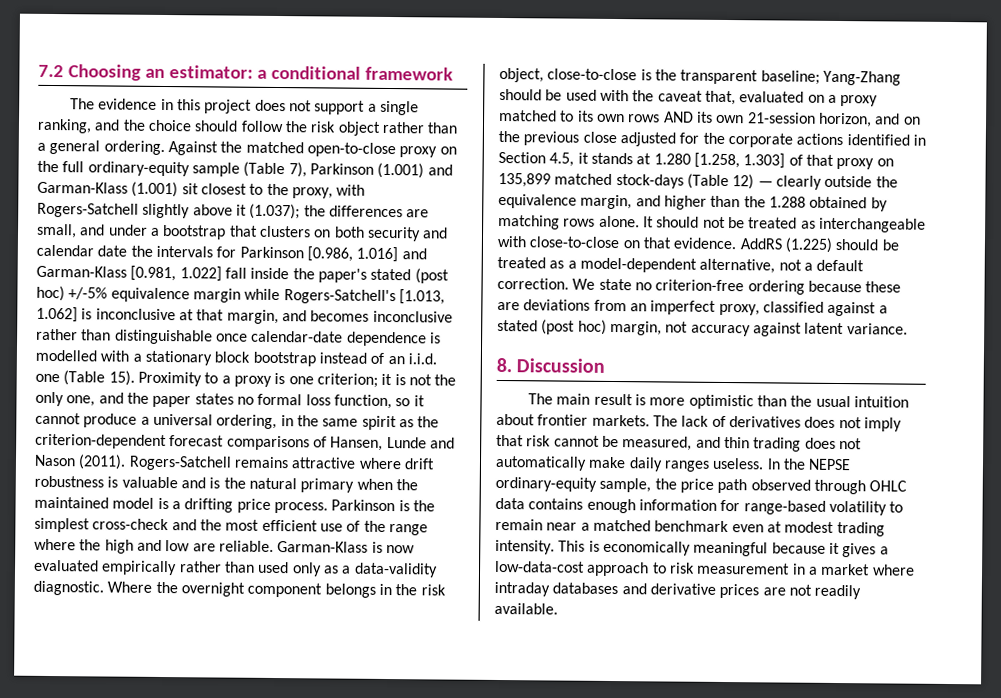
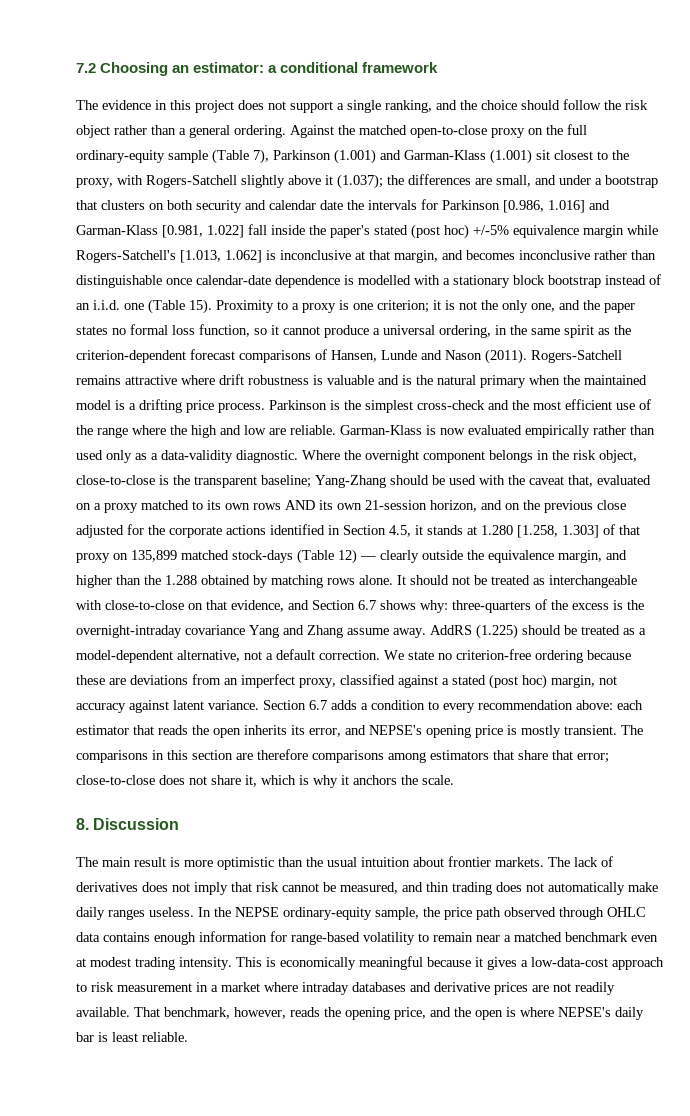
- It should not be treated as interchangeable with close-to-close on that evidence.
+ It should not be treated as interchangeable with close-to-close on that evidence, and Section 6.7 shows why: three-quarters of the excess is the overnight-intraday covariance Yang and Zhang assume away.
+ Section 6.7 adds a condition to every recommendation above: each estimator that reads the open inherits its error, and NEPSE's opening price is mostly transient. The comparisons in this section are therefore comparisons among estimators that share that error; close-to-close does not share it, which is why it anchors the scale.
+ That benchmark, however, reads the opening price, and the open is where NEPSE's daily bar is least reliable.

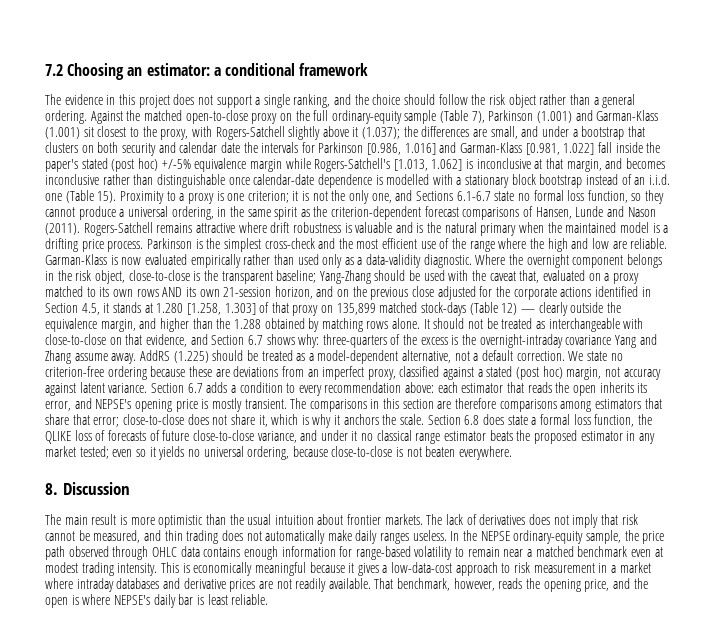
- Proximity to a proxy is one criterion; it is not the only one, and the paper states no formal loss function, so it cannot produce a universal ordering, in the same spirit as the criterion-dependent forecast comparisons of Hansen, Lunde and Nason (2011).
+ Proximity to a proxy is one criterion; it is not the only one, and Sections 6.1-6.7 state no formal loss function, so they cannot produce a universal ordering, in the same spirit as the criterion-dependent forecast comparisons of Hansen, Lunde and Nason (2011).
+ Section 6.8 does state a formal loss function, the QLIKE loss of forecasts of future close-to-close variance, and under it no classical range estimator beats the proposed estimator in any market tested; even so it yields no universal ordering, because close-to-close is not beaten everywhere.

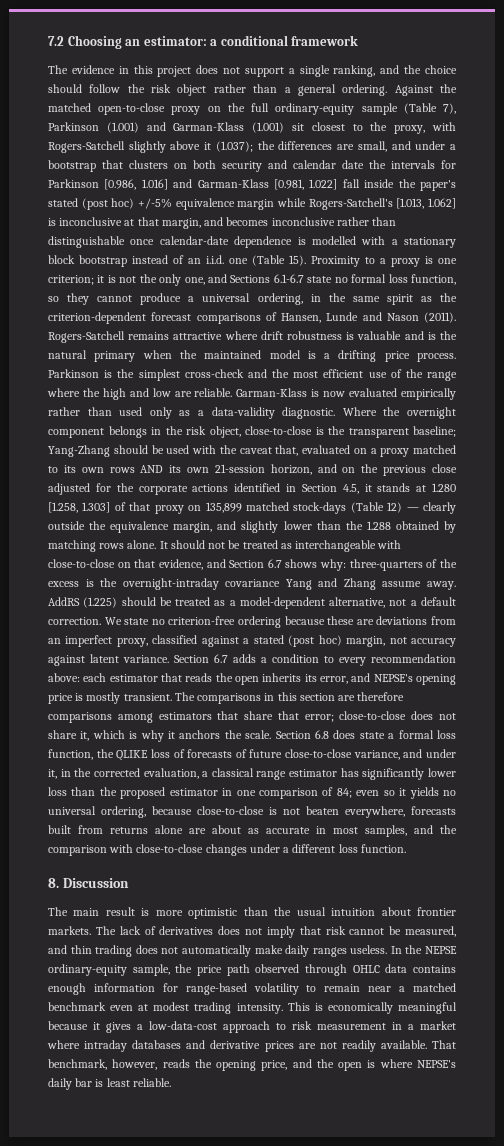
- Yang-Zhang should be used with the caveat that, evaluated on a proxy matched to its own rows AND its own 21-session horizon, and on the previous close adjusted for the corporate actions identified in Section 4.5, it stands at 1.280 [1.258, 1.303] of that proxy on 135,899 matched stock-days (Table 12) — clearly outside the equivalence margin, and higher than the 1.288 obtained by matching rows alone.
+ Yang-Zhang should be used with the caveat that, evaluated on a proxy matched to its own rows AND its own 21-session horizon, and on the previous close adjusted for the corporate actions identified in Section 4.5, it stands at 1.280 [1.258, 1.303] of that proxy on 135,899 matched stock-days (Table 12) — clearly outside the equivalence margin, and slightly lower than the 1.288 obtained by matching rows alone.
- Section 6.8 does state a formal loss function, the QLIKE loss of forecasts of future close-to-close variance, and under it no classical range estimator beats the proposed estimator in any market tested; even so it yields no universal ordering, because close-to-close is not beaten everywhere.
+ Section 6.8 does state a formal loss function, the QLIKE loss of forecasts of future close-to-close variance, and under it, in the corrected evaluation, a classical range estimator has significantly lower loss than the proposed estimator in one comparison of 84; even so it yields no universal ordering, because close-to-close is not beaten everywhere, forecasts built from returns alone are about as accurate in most samples, and the comparison with close-to-close changes under a different loss function.

